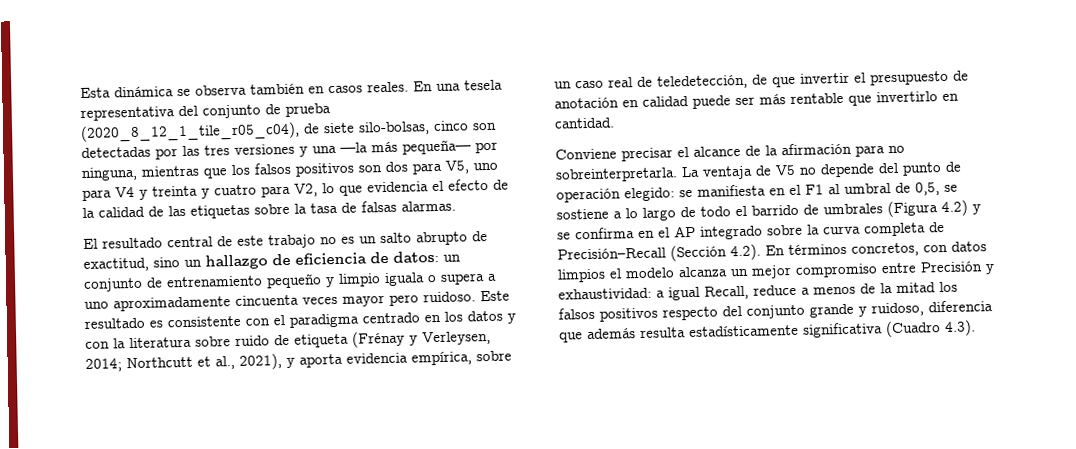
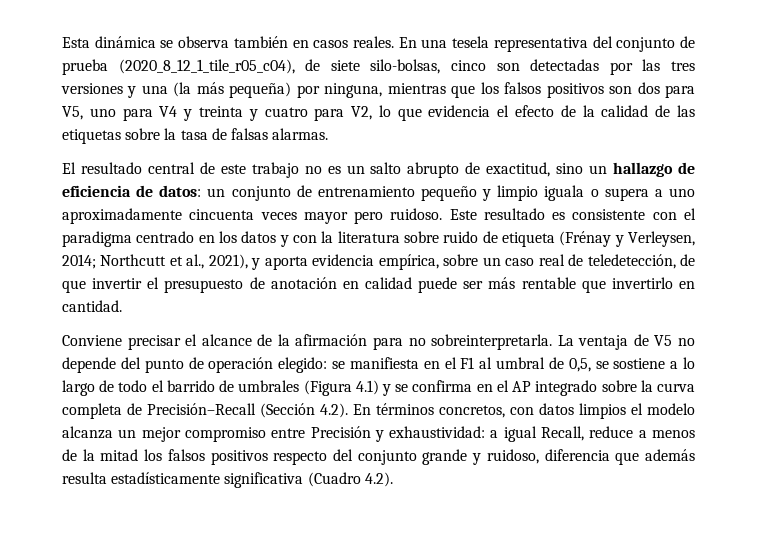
- En una tesela representativa del conjunto de prueba (2020_8_12_1_tile_r05_c04), de siete silo-bolsas, cinco son detectadas por las tres versiones y una —la más pequeña— por ninguna, mientras que los falsos positivos son dos para V5, uno para V4 y treinta y cuatro para V2, lo que evidencia el efecto de la calidad de las etiquetas sobre la tasa de falsas alarmas.
+ En una tesela representativa del conjunto de prueba (2020_8_12_1_tile_r05_c04), de siete silo-bolsas, cinco son detectadas por las tres versiones y una (la más pequeña) por ninguna, mientras que los falsos positivos son dos para V5, uno para V4 y treinta y cuatro para V2, lo que evidencia el efecto de la calidad de las etiquetas sobre la tasa de falsas alarmas.
- se manifiesta en el F1 al umbral de 0,5, se sostiene a lo largo de todo el barrido de umbrales (Figura 4.2) y se confirma en el AP integrado sobre la curva completa de Precisión–Recall (Sección 4.2). En términos concretos, con datos limpios el modelo alcanza un mejor compromiso entre Precisión y exhaustividad:
+ se manifiesta en el F1 al umbral de 0,5, se sostiene a lo largo de todo el barrido de umbrales (Figura 4.1) y se confirma en el AP integrado sobre la curva completa de Precisión–Recall (Sección 4.2). En términos concretos, con datos limpios el modelo alcanza un mejor compromiso entre Precisión y exhaustividad:
- a igual Recall, reduce a menos de la mitad los falsos positivos respecto del conjunto grande y ruidoso, diferencia que además resulta estadísticamente significativa (Cuadro 4.3).
+ a igual Recall, reduce a menos de la mitad los falsos positivos respecto del conjunto grande y ruidoso, diferencia que además resulta estadísticamente significativa (Cuadro 4.2).

